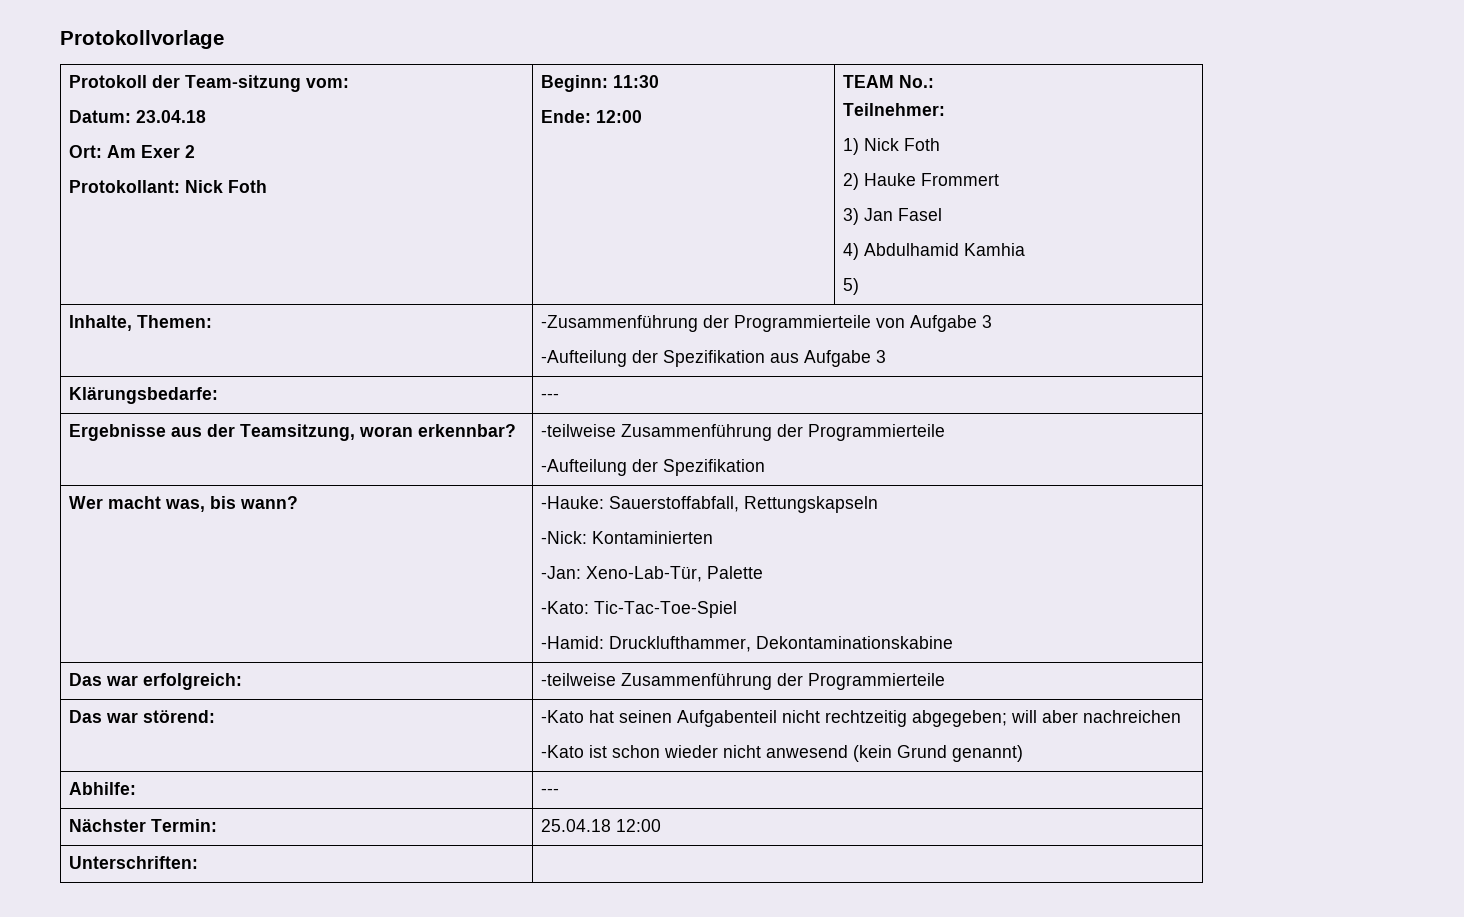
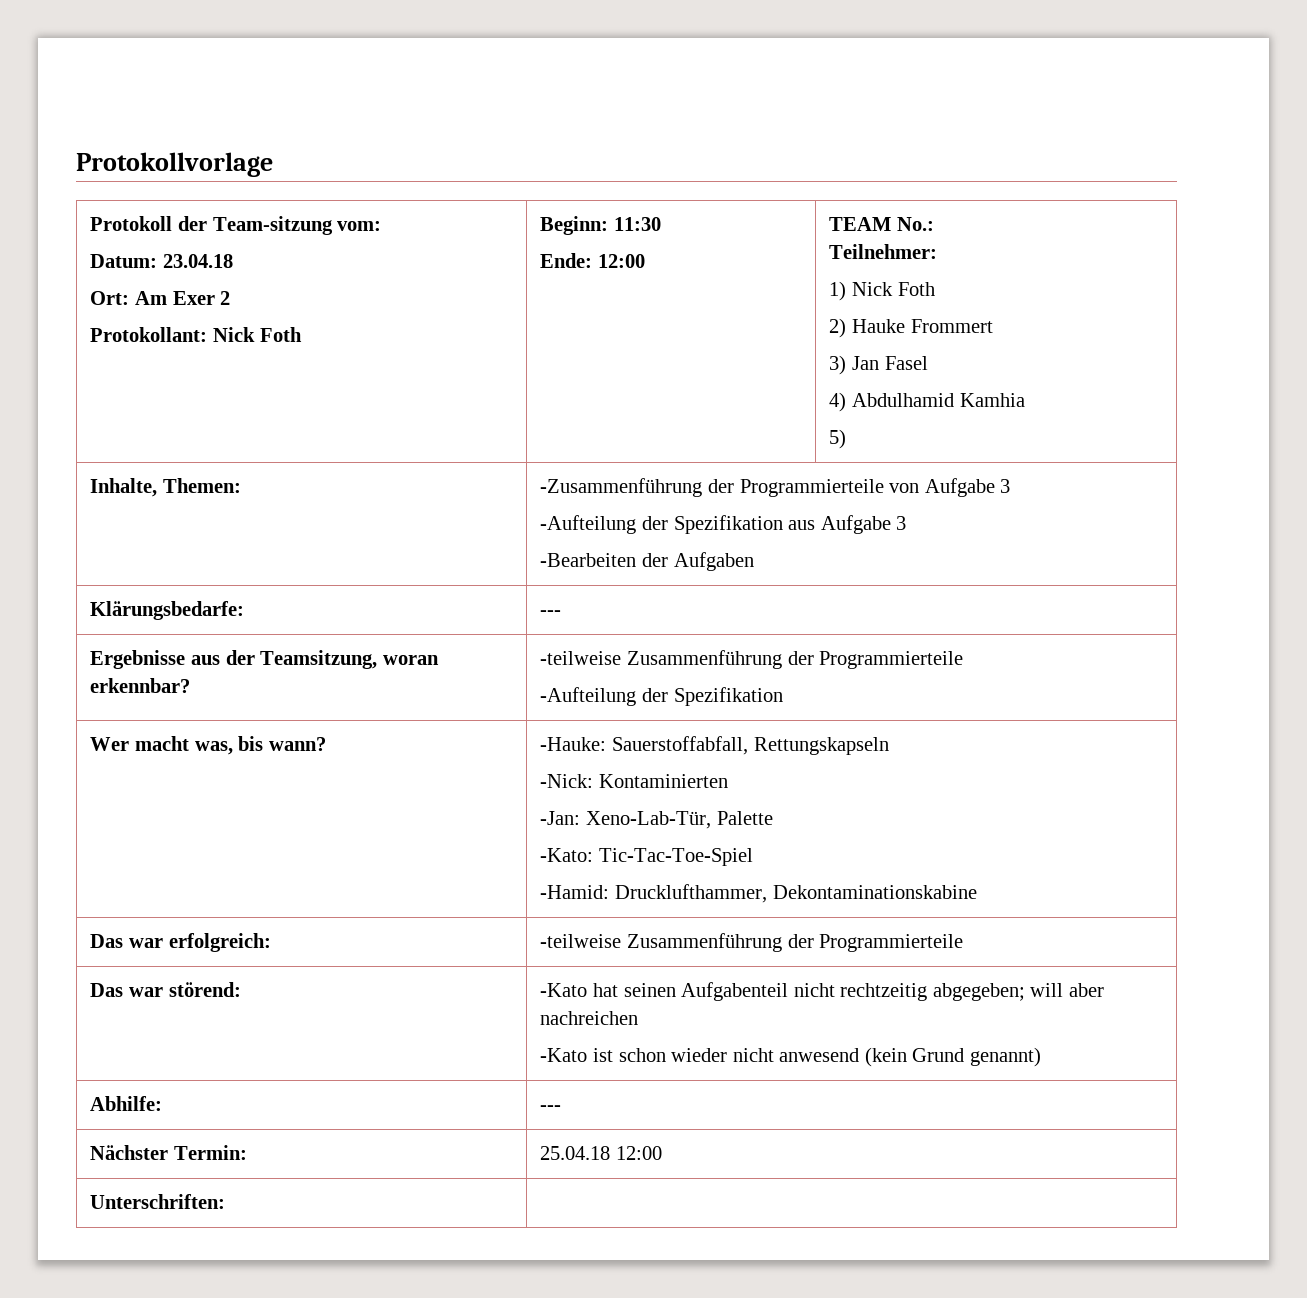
  Inhalte, Themen: | -Zusammenführung der Programmierteile von Aufgabe 3
  -Aufteilung der Spezifikation aus Aufgabe 3
+ -Bearbeiten der Aufgaben

